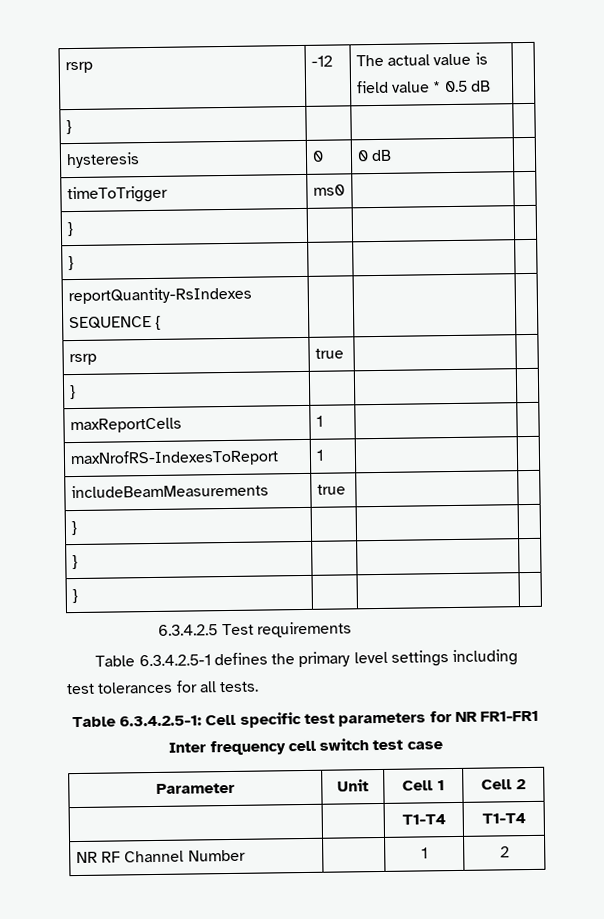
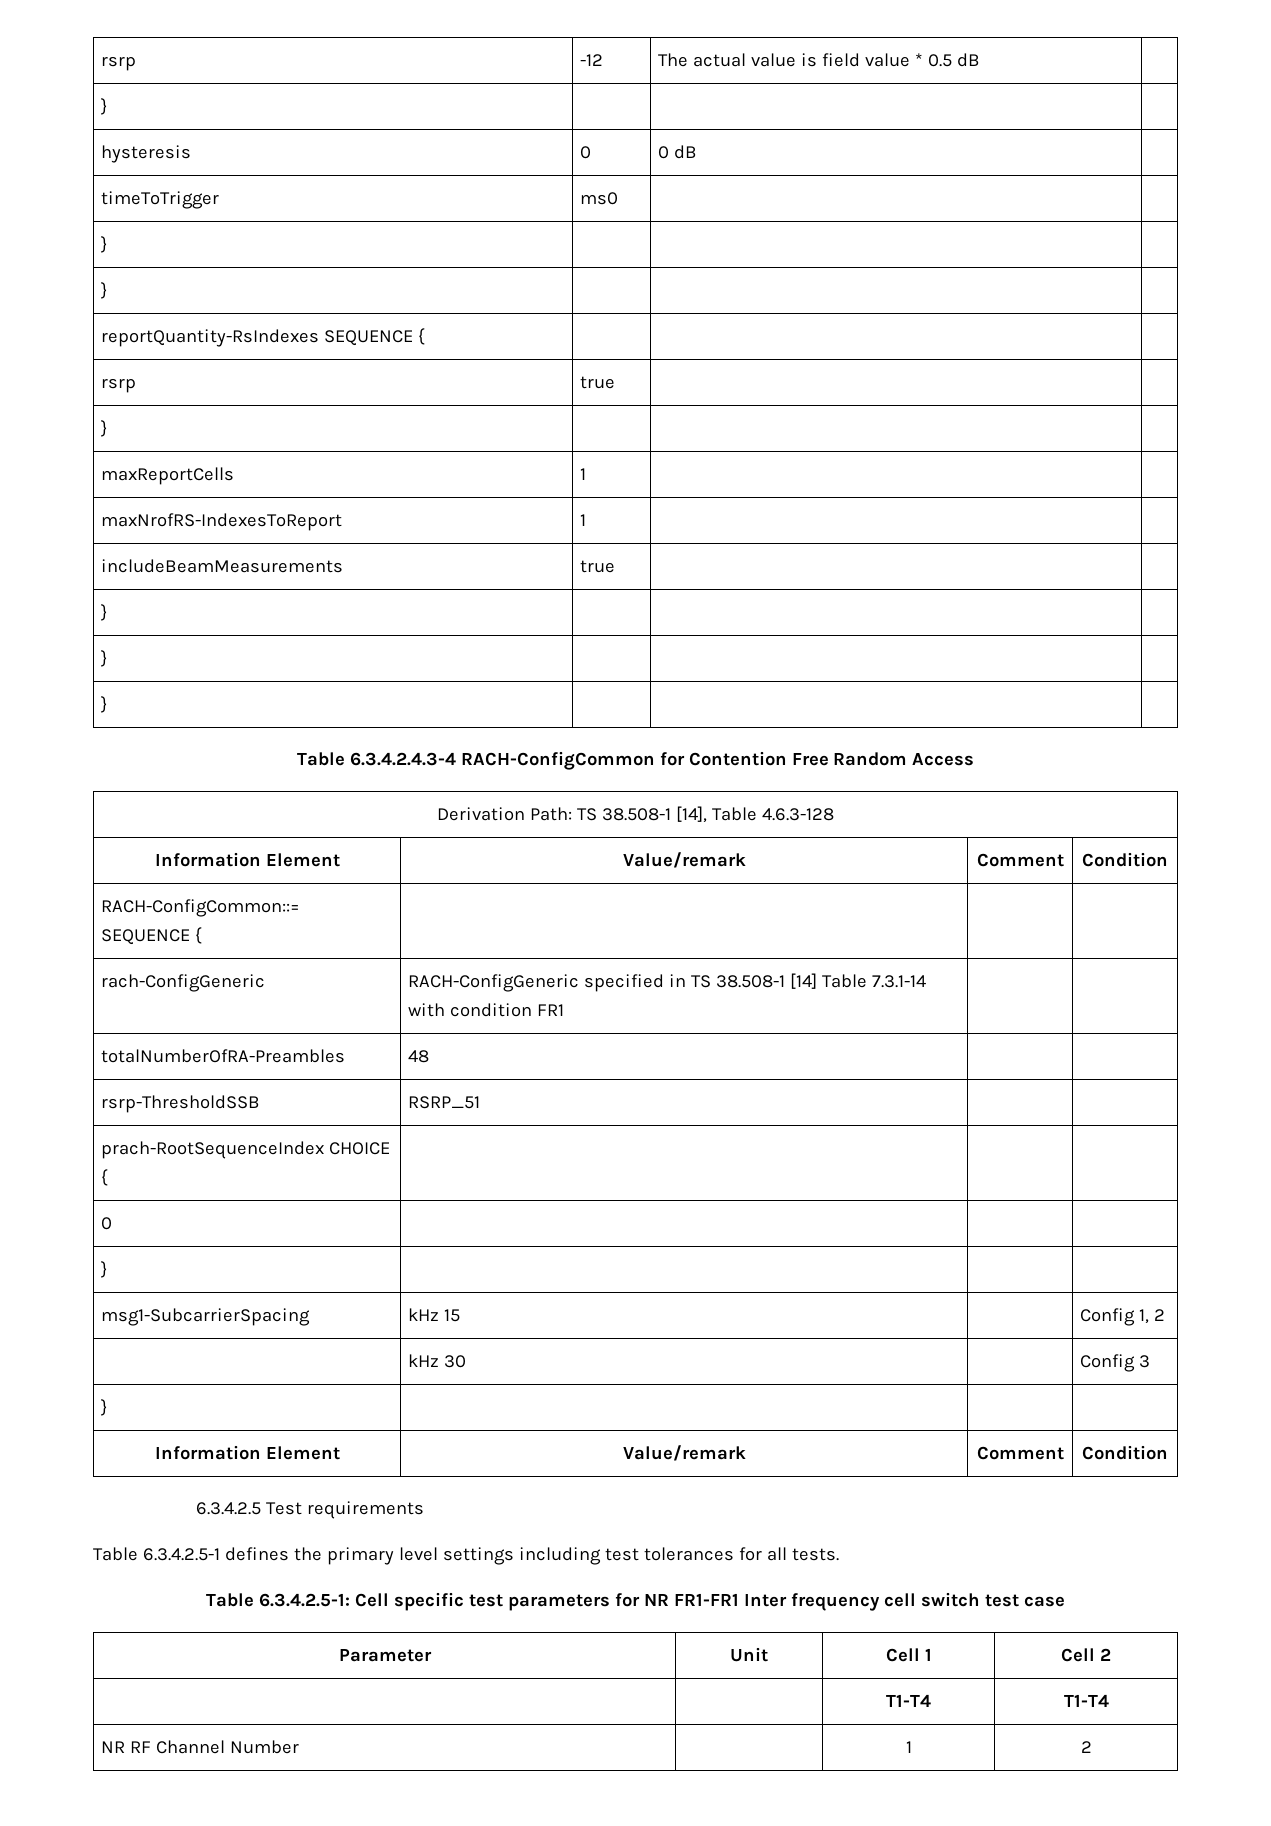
+ Table 6.3.4.2.4.3-4 RACH-ConfigCommon for Contention Free Random Access
+ Derivation Path: TS 38.508-1 [14], Table 4.6.3-128
+ Information Element | Value/remark | Comment | Condition
+ RACH-ConfigCommon::= SEQUENCE { | | |
+ rach-ConfigGeneric | RACH-ConfigGeneric specified in TS 38.508-1 [14] Table 7.3.1-14 with condition FR1 | |
+ totalNumberOfRA-Preambles | 48 | |
+ rsrp-ThresholdSSB | RSRP_51 | |
+ prach-RootSequenceIndex CHOICE { | | |
+ 0 | | |
+ } | | |
+ msg1-SubcarrierSpacing | kHz 15 | | Config 1, 2
+ | kHz 30 | | Config 3
+ } | | |
+ Information Element | Value/remark | Comment | Condition

